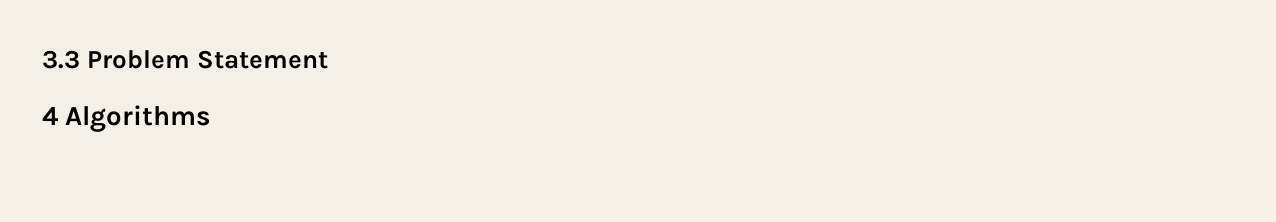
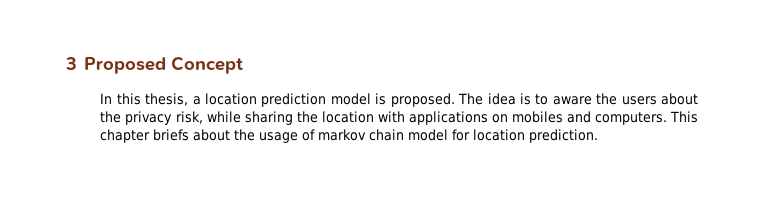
- 3.3 Problem Statement
- 4 Algorithms
+ 3 Proposed Concept
+ In this thesis, a location prediction model is proposed. The idea is to aware the users about the privacy risk, while sharing the location with applications on mobiles and computers. This chapter briefs about the usage of markov chain model for location prediction.

